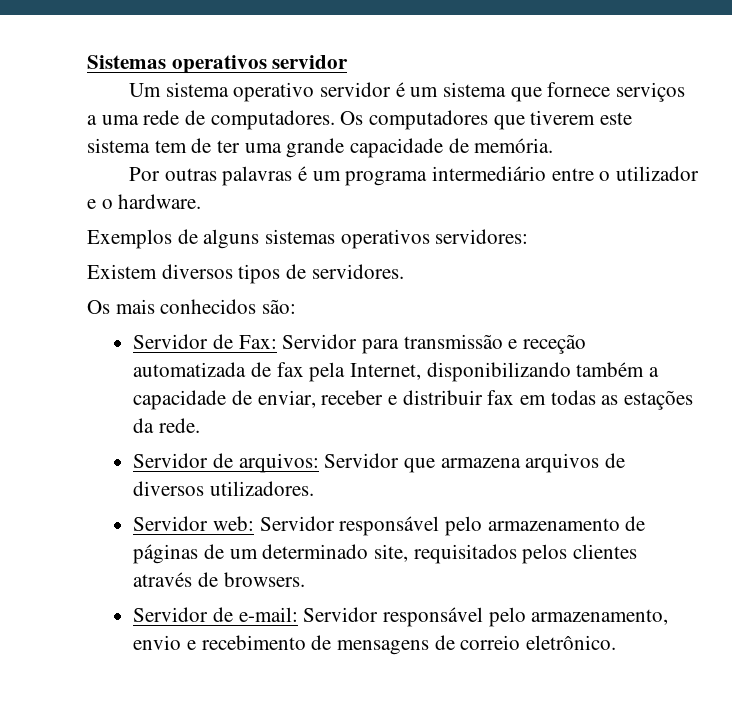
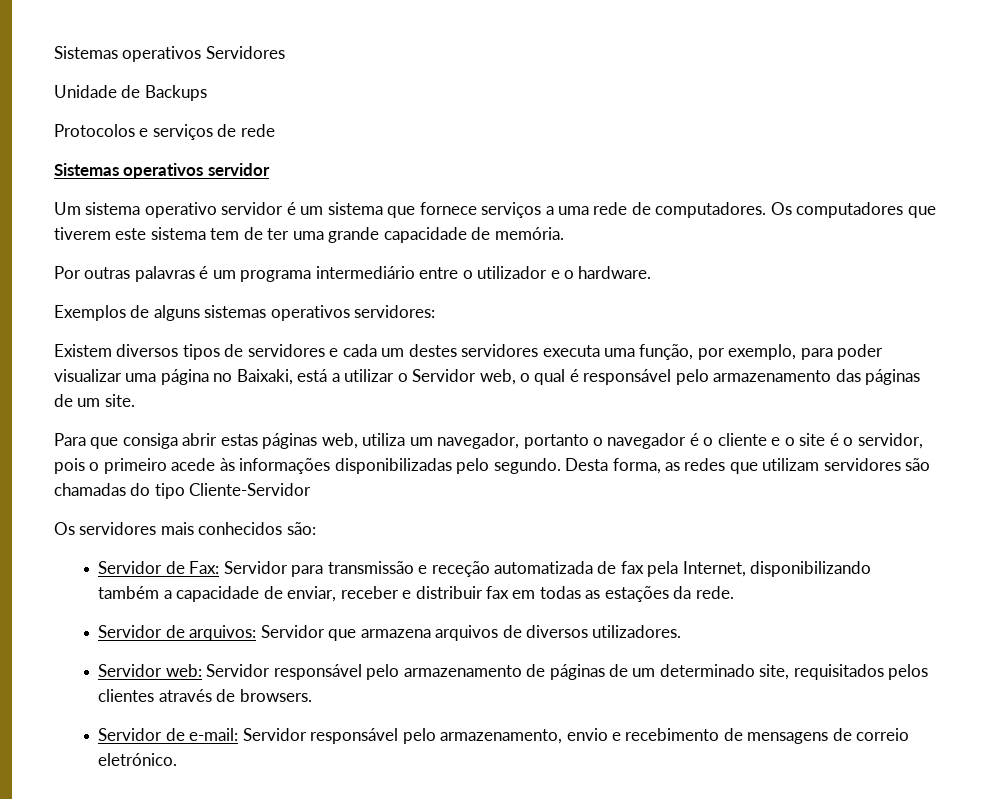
+ Sistemas operativos Servidores
+ Unidade de Backups
+ Protocolos e serviços de rede
- Existem diversos tipos de servidores.
- Os mais conhecidos são:
+ Existem diversos tipos de servidores e cada um destes servidores executa uma função, por exemplo, para poder visualizar uma página no Baixaki, está a utilizar o Servidor web, o qual é responsável pelo armazenamento das páginas de um site.
+ Para que consiga abrir estas páginas web, utiliza um navegador, portanto o navegador é o cliente e o site é o servidor, pois o primeiro acede às informações disponibilizadas pelo segundo. Desta forma, as redes que utilizam servidores são chamadas do tipo Cliente-Servidor
+ Os servidores mais conhecidos são:
- Servidor de e-mail: Servidor responsável pelo armazenamento, envio e recebimento de mensagens de correio eletrônico.
+ Servidor de e-mail: Servidor responsável pelo armazenamento, envio e recebimento de mensagens de correio eletrónico.

